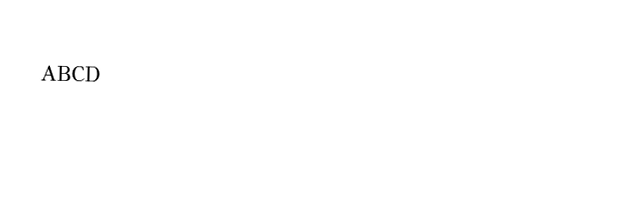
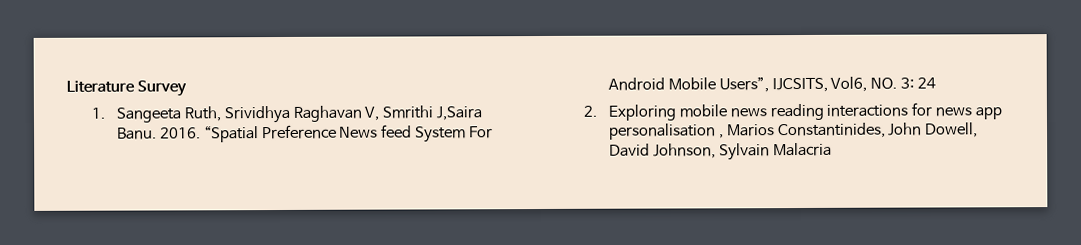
- ABCD
+ Literature Survey
+ 1. Sangeeta Ruth, Srividhya Raghavan V, Smrithi J,Saira Banu. 2016. “Spatial Preference News feed System For Android Mobile Users”, IJCSITS, Vol6, NO. 3: 24
+ 2. Exploring mobile news reading interactions for news app personalisation , Marios Constantinides, John Dowell, David Johnson, Sylvain Malacria

